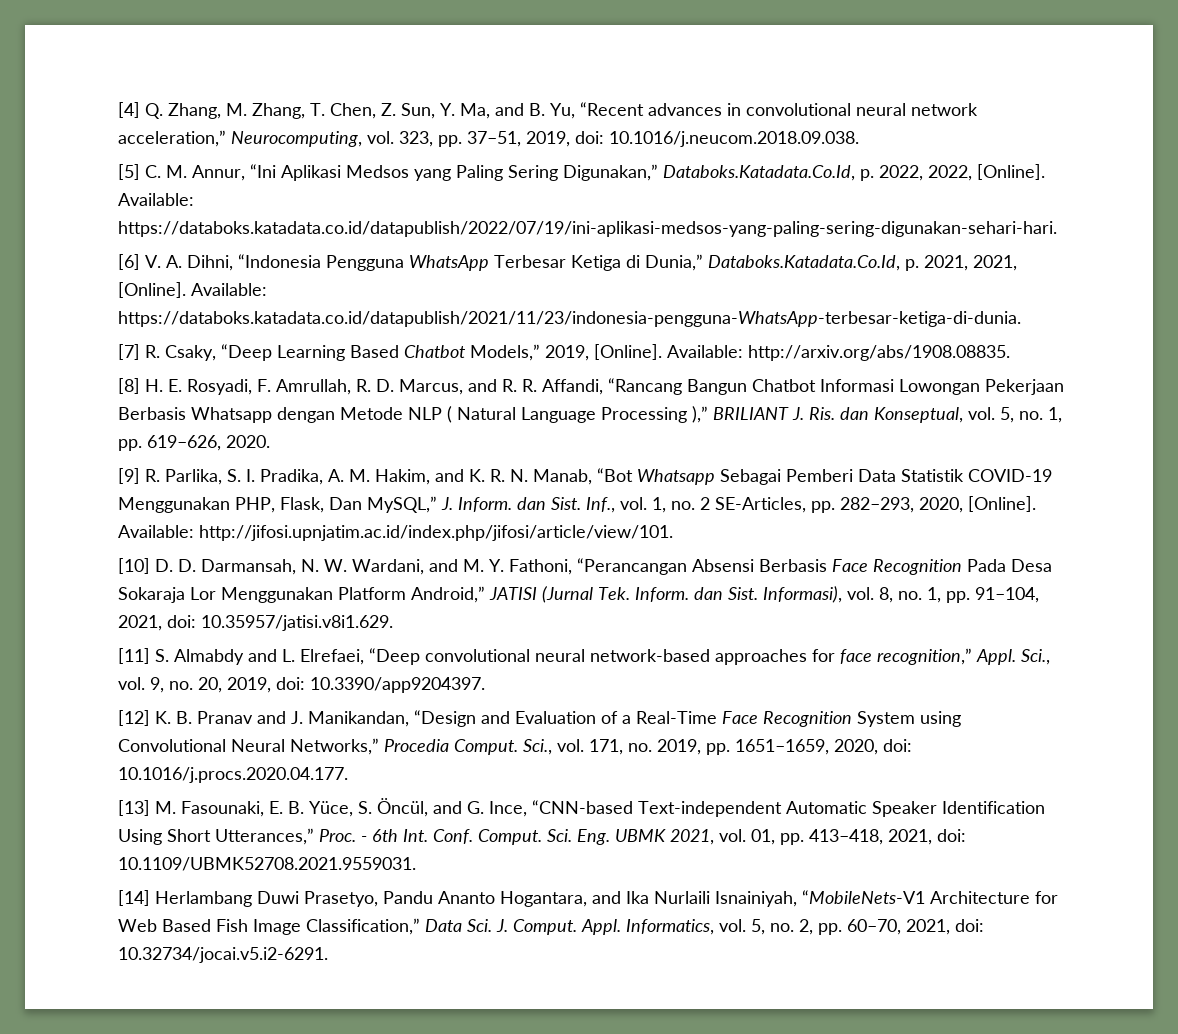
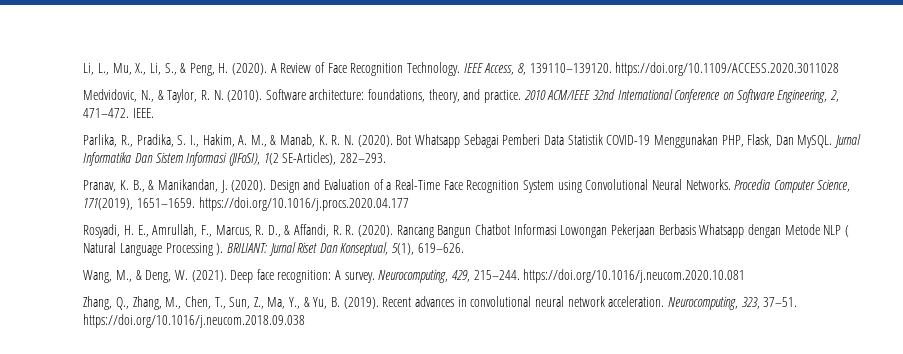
- [4] Q. Zhang, M. Zhang, T. Chen, Z. Sun, Y. Ma, and B. Yu, “Recent advances in convolutional neural network acceleration,” Neurocomputing, vol. 323, pp. 37–51, 2019, doi: 10.1016/j.neucom.2018.09.038.
- [5] C. M. Annur, “Ini Aplikasi Medsos yang Paling Sering Digunakan,” Databoks.Katadata.Co.Id, p. 2022, 2022, [Online]. Available: https://databoks.katadata.co.id/datapublish/2022/07/19/ini-aplikasi-medsos-yang-paling-sering-digunakan-sehari-hari.
- [6] V. A. Dihni, “Indonesia Pengguna WhatsApp Terbesar Ketiga di Dunia,” Databoks.Katadata.Co.Id, p. 2021, 2021, [Online]. Available: https://databoks.katadata.co.id/datapublish/2021/11/23/indonesia-pengguna-WhatsApp-terbesar-ketiga-di-dunia.
- [7] R. Csaky, “Deep Learning Based Chatbot Models,” 2019, [Online]. Available: http://arxiv.org/abs/1908.08835.
- [8] H. E. Rosyadi, F. Amrullah, R. D. Marcus, and R. R. Affandi, “Rancang Bangun Chatbot Informasi Lowongan Pekerjaan Berbasis Whatsapp dengan Metode NLP ( Natural Language Processing ),” BRILIANT J. Ris. dan Konseptual, vol. 5, no. 1, pp. 619–626, 2020.
- [9] R. Parlika, S. I. Pradika, A. M. Hakim, and K. R. N. Manab, “Bot Whatsapp Sebagai Pemberi Data Statistik COVID-19 Menggunakan PHP, Flask, Dan MySQL,” J. Inform. dan Sist. Inf., vol. 1, no. 2 SE-Articles, pp. 282–293, 2020, [Online]. Available: http://jifosi.upnjatim.ac.id/index.php/jifosi/article/view/101.
- [10] D. D. Darmansah, N. W. Wardani, and M. Y. Fathoni, “Perancangan Absensi Berbasis Face Recognition Pada Desa Sokaraja Lor Menggunakan Platform Android,” JATISI (Jurnal Tek. Inform. dan Sist. Informasi), vol. 8, no. 1, pp. 91–104, 2021, doi: 10.35957/jatisi.v8i1.629.
- [11] S. Almabdy and L. Elrefaei, “Deep convolutional neural network-based approaches for face recognition,” Appl. Sci., vol. 9, no. 20, 2019, doi: 10.3390/app9204397.
- [12] K. B. Pranav and J. Manikandan, “Design and Evaluation of a Real-Time Face Recognition System using Convolutional Neural Networks,” Procedia Comput. Sci., vol. 171, no. 2019, pp. 1651–1659, 2020, doi: 10.1016/j.procs.2020.04.177.
- [13] M. Fasounaki, E. B. Yüce, S. Öncül, and G. Ince, “CNN-based Text-independent Automatic Speaker Identification Using Short Utterances,” Proc. - 6th Int. Conf. Comput. Sci. Eng. UBMK 2021, vol. 01, pp. 413–418, 2021, doi: 10.1109/UBMK52708.2021.9559031.
- [14] Herlambang Duwi Prasetyo, Pandu Ananto Hogantara, and Ika Nurlaili Isnainiyah, “MobileNets-V1 Architecture for Web Based Fish Image Classification,” Data Sci. J. Comput. Appl. Informatics, vol. 5, no. 2, pp. 60–70, 2021, doi: 10.32734/jocai.v5.i2-6291.
+ Li, L., Mu, X., Li, S., & Peng, H. (2020). A Review of Face Recognition Technology. IEEE Access, 8, 139110–139120. https://doi.org/10.1109/ACCESS.2020.3011028
+ Medvidovic, N., & Taylor, R. N. (2010). Software architecture: foundations, theory, and practice. 2010 ACM/IEEE 32nd International Conference on Software Engineering, 2, 471–472. IEEE.
+ Parlika, R., Pradika, S. I., Hakim, A. M., & Manab, K. R. N. (2020). Bot Whatsapp Sebagai Pemberi Data Statistik COVID-19 Menggunakan PHP, Flask, Dan MySQL. Jurnal Informatika Dan Sistem Informasi (JIFoSI), 1(2 SE-Articles), 282–293.
+ Pranav, K. B., & Manikandan, J. (2020). Design and Evaluation of a Real-Time Face Recognition System using Convolutional Neural Networks. Procedia Computer Science, 171(2019), 1651–1659. https://doi.org/10.1016/j.procs.2020.04.177
+ Rosyadi, H. E., Amrullah, F., Marcus, R. D., & Affandi, R. R. (2020). Rancang Bangun Chatbot Informasi Lowongan Pekerjaan Berbasis Whatsapp dengan Metode NLP ( Natural Language Processing ). BRILIANT: Jurnal Riset Dan Konseptual, 5(1), 619–626.
+ Wang, M., & Deng, W. (2021). Deep face recognition: A survey. Neurocomputing, 429, 215–244. https://doi.org/10.1016/j.neucom.2020.10.081
+ Zhang, Q., Zhang, M., Chen, T., Sun, Z., Ma, Y., & Yu, B. (2019). Recent advances in convolutional neural network acceleration. Neurocomputing, 323, 37–51. https://doi.org/10.1016/j.neucom.2018.09.038

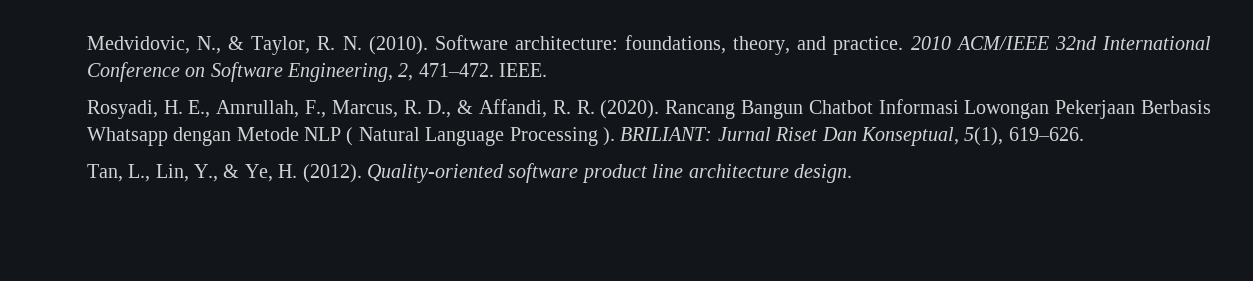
- Li, L., Mu, X., Li, S., & Peng, H. (2020). A Review of Face Recognition Technology. IEEE Access, 8, 139110–139120. https://doi.org/10.1109/ACCESS.2020.3011028
- Parlika, R., Pradika, S. I., Hakim, A. M., & Manab, K. R. N. (2020). Bot Whatsapp Sebagai Pemberi Data Statistik COVID-19 Menggunakan PHP, Flask, Dan MySQL. Jurnal Informatika Dan Sistem Informasi (JIFoSI), 1(2 SE-Articles), 282–293.
- Pranav, K. B., & Manikandan, J. (2020). Design and Evaluation of a Real-Time Face Recognition System using Convolutional Neural Networks. Procedia Computer Science, 171(2019), 1651–1659. https://doi.org/10.1016/j.procs.2020.04.177
- Wang, M., & Deng, W. (2021). Deep face recognition: A survey. Neurocomputing, 429, 215–244. https://doi.org/10.1016/j.neucom.2020.10.081
- Zhang, Q., Zhang, M., Chen, T., Sun, Z., Ma, Y., & Yu, B. (2019). Recent advances in convolutional neural network acceleration. Neurocomputing, 323, 37–51. https://doi.org/10.1016/j.neucom.2018.09.038
+ Tan, L., Lin, Y., & Ye, H. (2012). Quality-oriented software product line architecture design.

